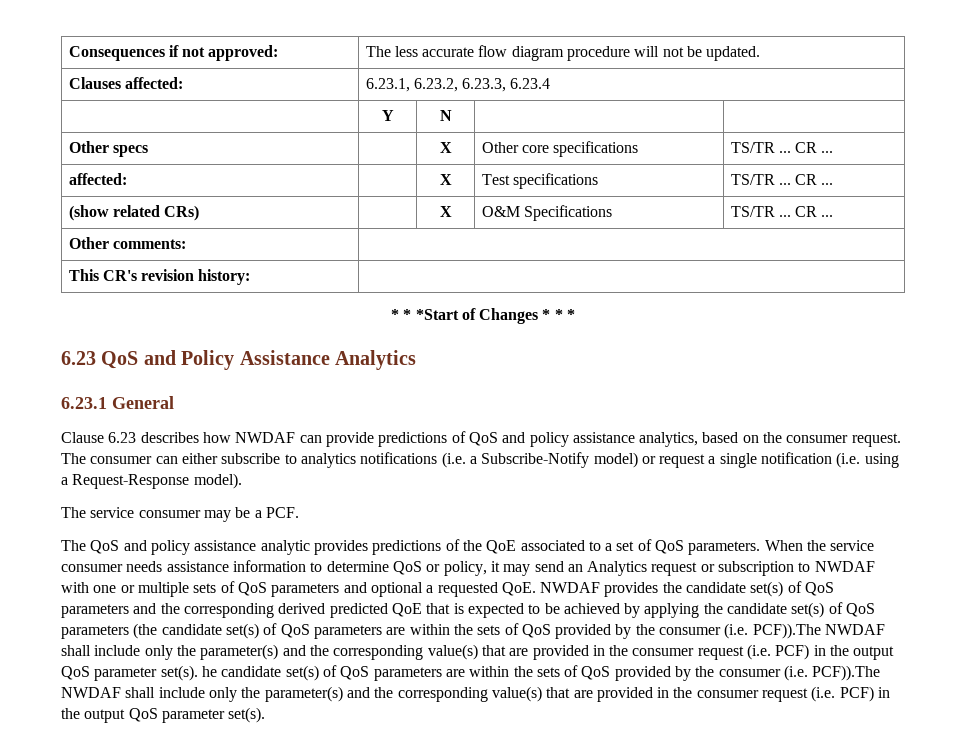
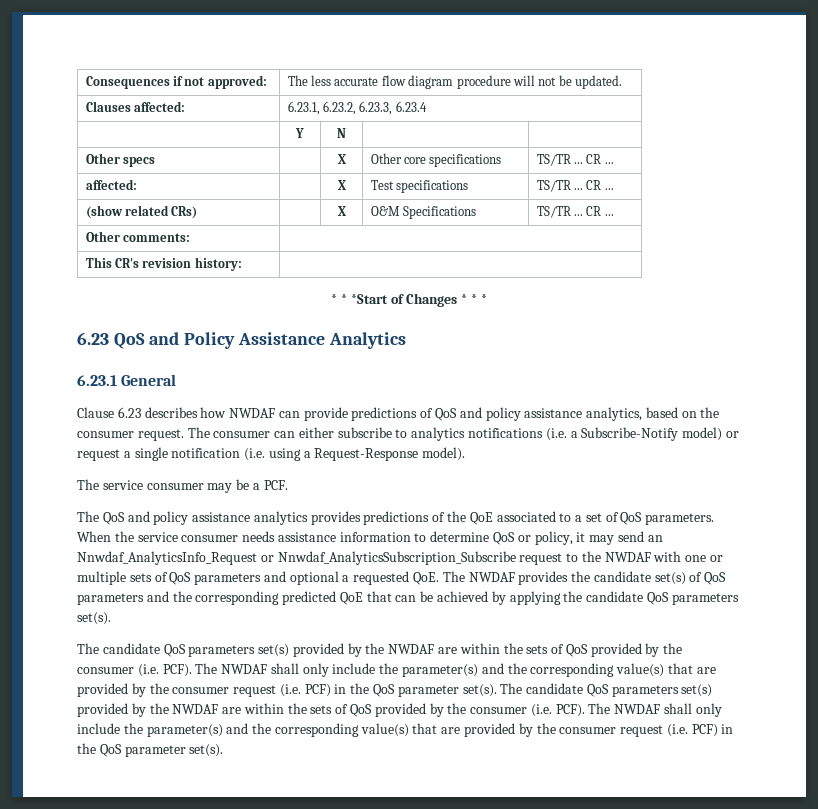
- The QoS and policy assistance analytic provides predictions of the QoE associated to a set of QoS parameters.
+ The QoS and policy assistance analytics provides predictions of the QoE associated to a set of QoS parameters.
- When the service consumer needs assistance information to determine QoS or policy, it may send an Analytics request or subscription to NWDAF with one or multiple sets of QoS parameters and optional a requested QoE. NWDAF provides the candidate set(s) of QoS parameters and the corresponding derived predicted QoE that is expected to be achieved by applying the candidate set(s) of QoS parameters (the candidate set(s) of QoS parameters are within the sets of QoS provided by the consumer (i.e. PCF)).The NWDAF shall include only the parameter(s) and the corresponding value(s) that are provided in the consumer request (i.e. PCF) in the output QoS parameter set(s). he candidate set(s) of QoS parameters are within the sets of QoS provided by the consumer (i.e. PCF)).The NWDAF shall include only the parameter(s) and the corresponding value(s) that are provided in the consumer request (i.e. PCF) in the output QoS parameter set(s).
+ When the service consumer needs assistance information to determine QoS or policy, it may send an Nnwdaf_AnalyticsInfo_Request or Nnwdaf_AnalyticsSubscription_Subscribe request to the NWDAF with one or multiple sets of QoS parameters and optional a requested QoE. The NWDAF provides the candidate set(s) of QoS parameters and the corresponding predicted QoE that can be achieved by applying the candidate QoS parameters set(s).
+ The candidate QoS parameters set(s) provided by the NWDAF are within the sets of QoS provided by the consumer (i.e. PCF). The NWDAF shall only include the parameter(s) and the corresponding value(s) that are provided by the consumer request (i.e. PCF) in the QoS parameter set(s). The candidate QoS parameters set(s) provided by the NWDAF are within the sets of QoS provided by the consumer (i.e. PCF). The NWDAF shall only include the parameter(s) and the corresponding value(s) that are provided by the consumer request (i.e. PCF) in the QoS parameter set(s).

